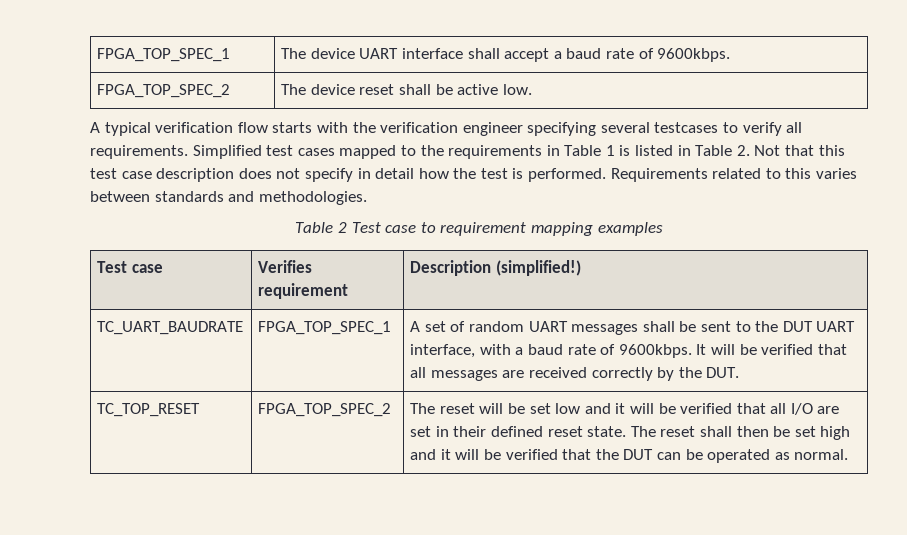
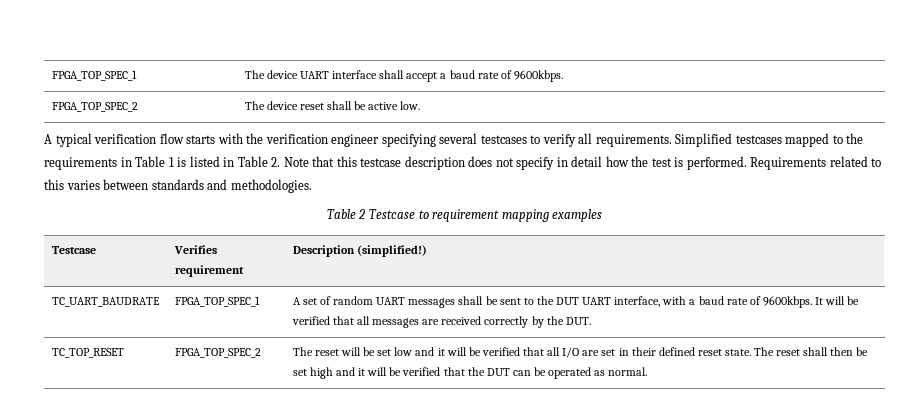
- Simplified test cases mapped to the requirements in Table 1 is listed in Table 2. Not that this test case description does not specify in detail how the test is performed.
+ Simplified testcases mapped to the requirements in Table 1 is listed in Table 2. Note that this testcase description does not specify in detail how the test is performed.
- Table 2 Test case to requirement mapping examples
+ Table 2 Testcase to requirement mapping examples
- Test case | Verifies requirement | Description (simplified!)
+ Testcase | Verifies requirement | Description (simplified!)

